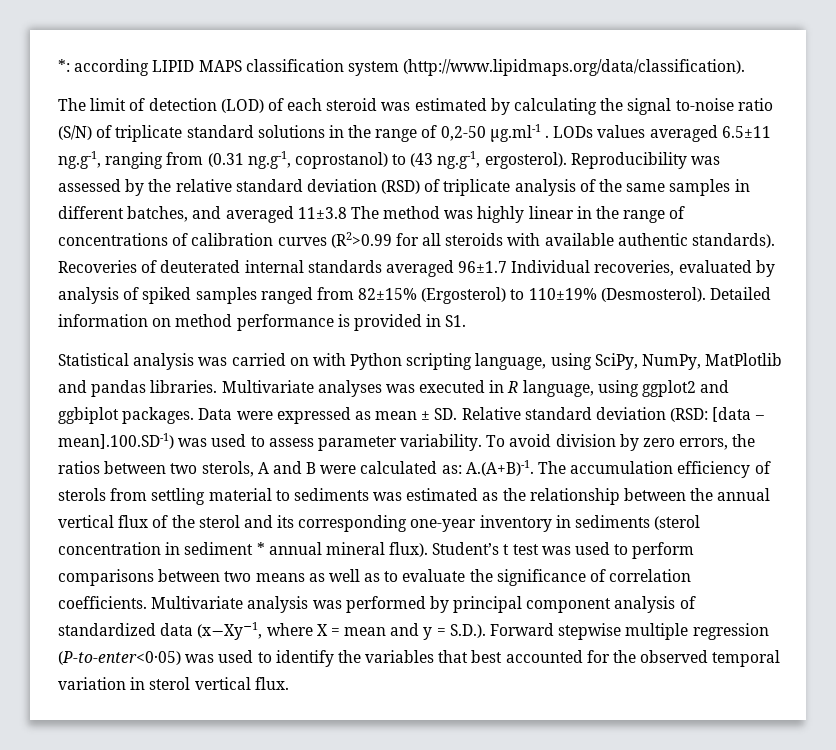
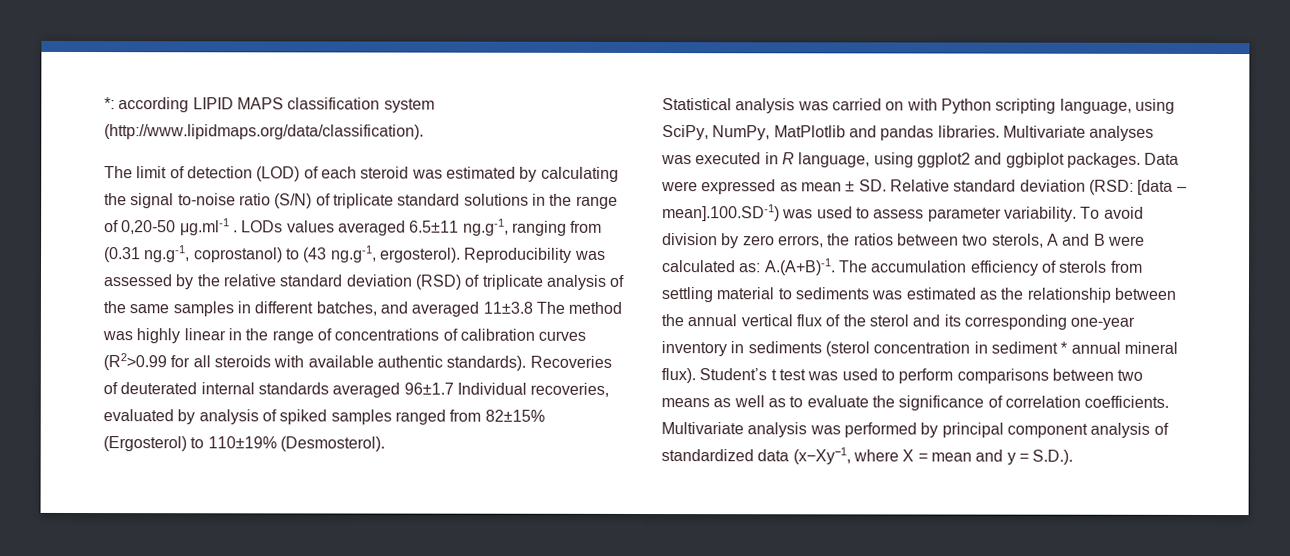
- The limit of detection (LOD) of each steroid was estimated by calculating the signal to-noise ratio (S/N) of triplicate standard solutions in the range of 0,2-50 μg.ml-1 .
+ The limit of detection (LOD) of each steroid was estimated by calculating the signal to-noise ratio (S/N) of triplicate standard solutions in the range of 0,20-50 μg.ml-1 .
- Detailed information on method performance is provided in S1.
- Multivariate analysis was performed by principal component analysis of standardized data (x−Xy−1, where X = mean and y = S.D.). Forward stepwise multiple regression (P-to-enter<0·05) was used to identify the variables that best accounted for the observed temporal variation in sterol vertical flux.
+ Multivariate analysis was performed by principal component analysis of standardized data (x−Xy−1, where X = mean and y = S.D.).

